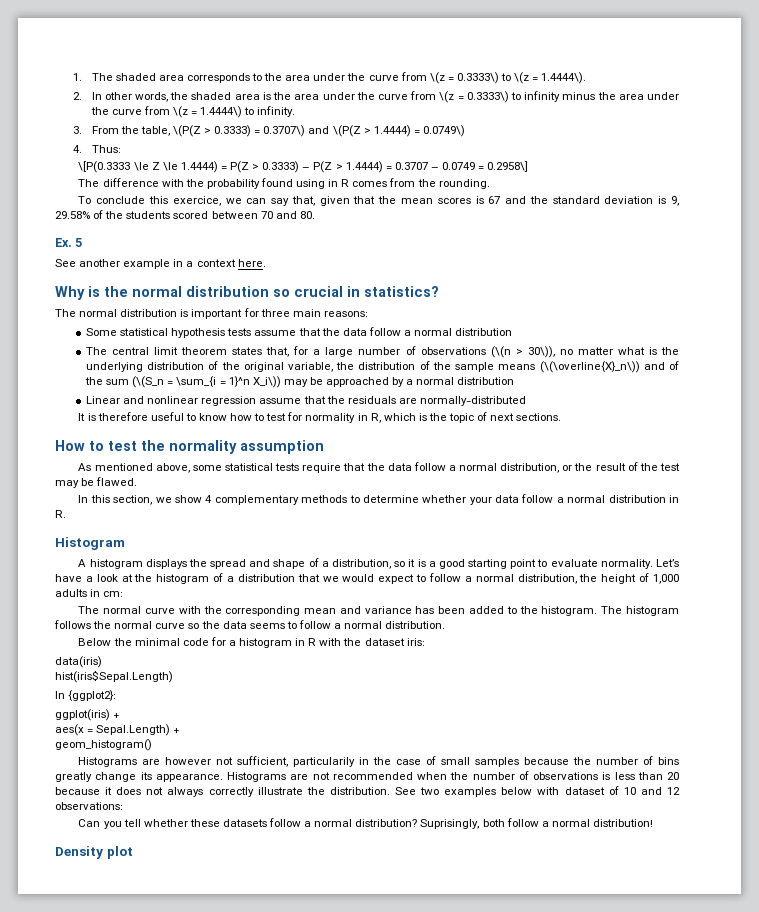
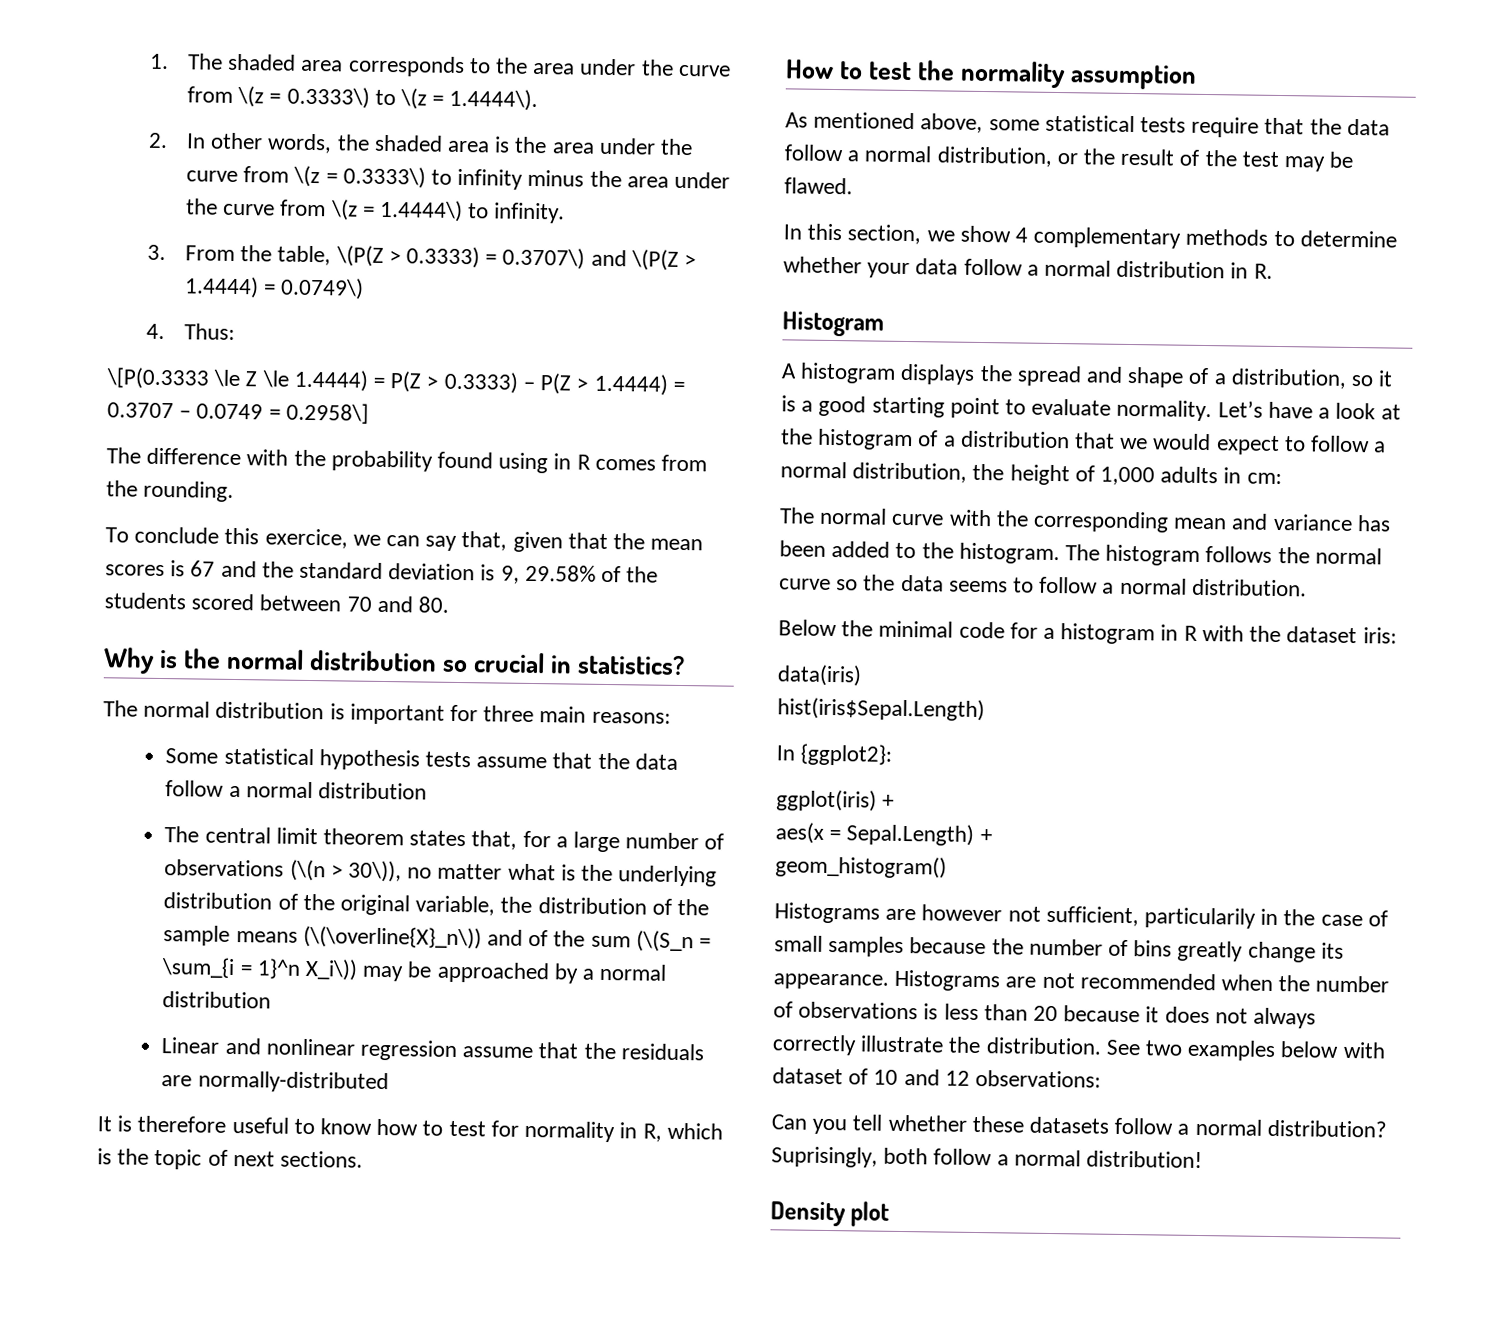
- Ex. 5
- See another example in a context here.

